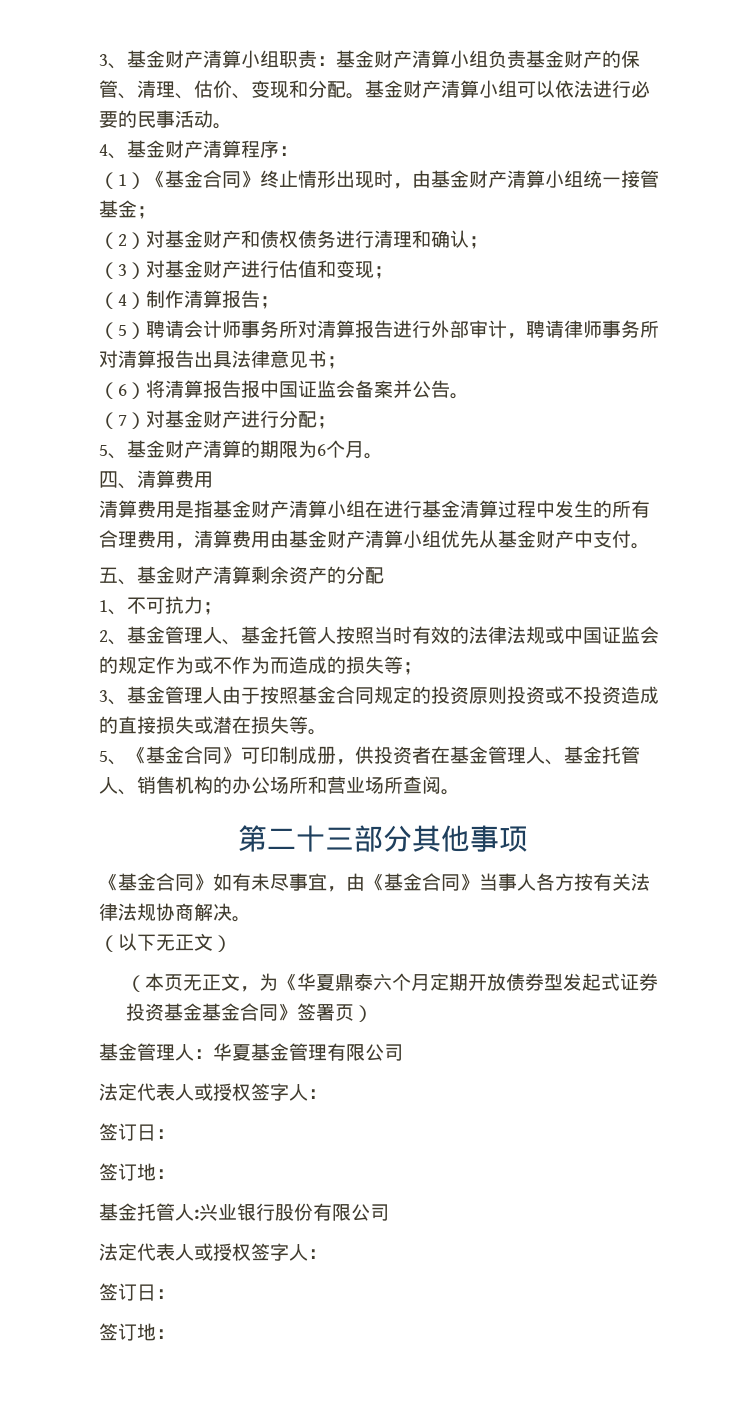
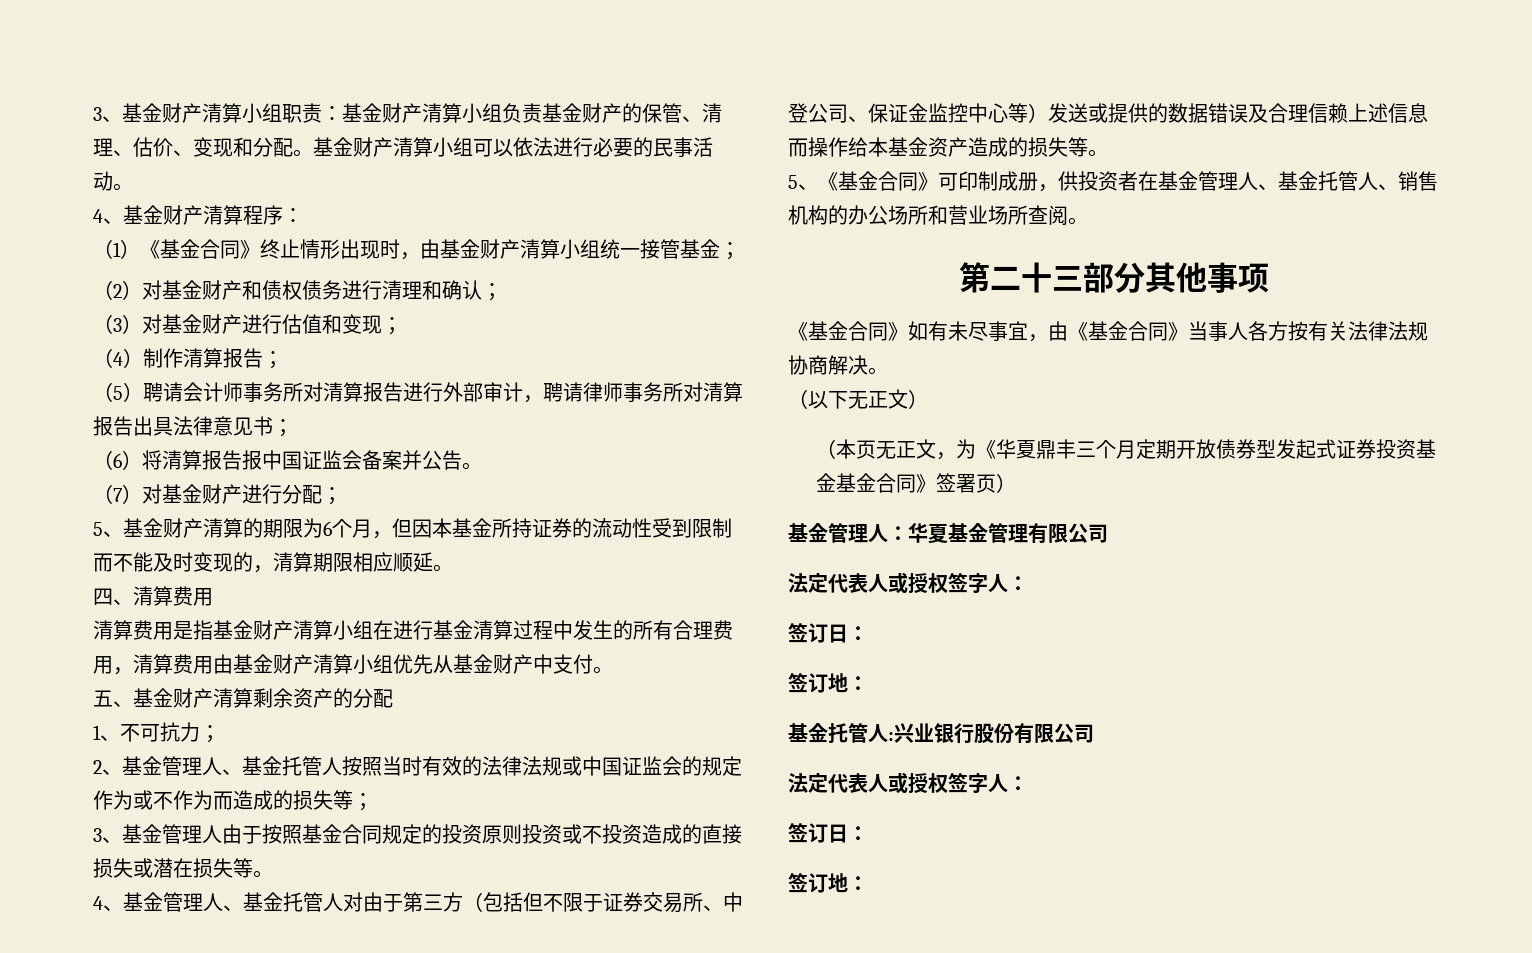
- 5、基金财产清算的期限为6个月。
+ 5、基金财产清算的期限为6个月，但因本基金所持证券的流动性受到限制而不能及时变现的，清算期限相应顺延。
+ 4、基金管理人、基金托管人对由于第三方（包括但不限于证券交易所、中登公司、保证金监控中心等）发送或提供的数据错误及合理信赖上述信息而操作给本基金资产造成的损失等。
- （本页无正文，为《华夏鼎泰六个月定期开放债券型发起式证券投资基金基金合同》签署页）
+ （本页无正文，为《华夏鼎丰三个月定期开放债券型发起式证券投资基金基金合同》签署页）

